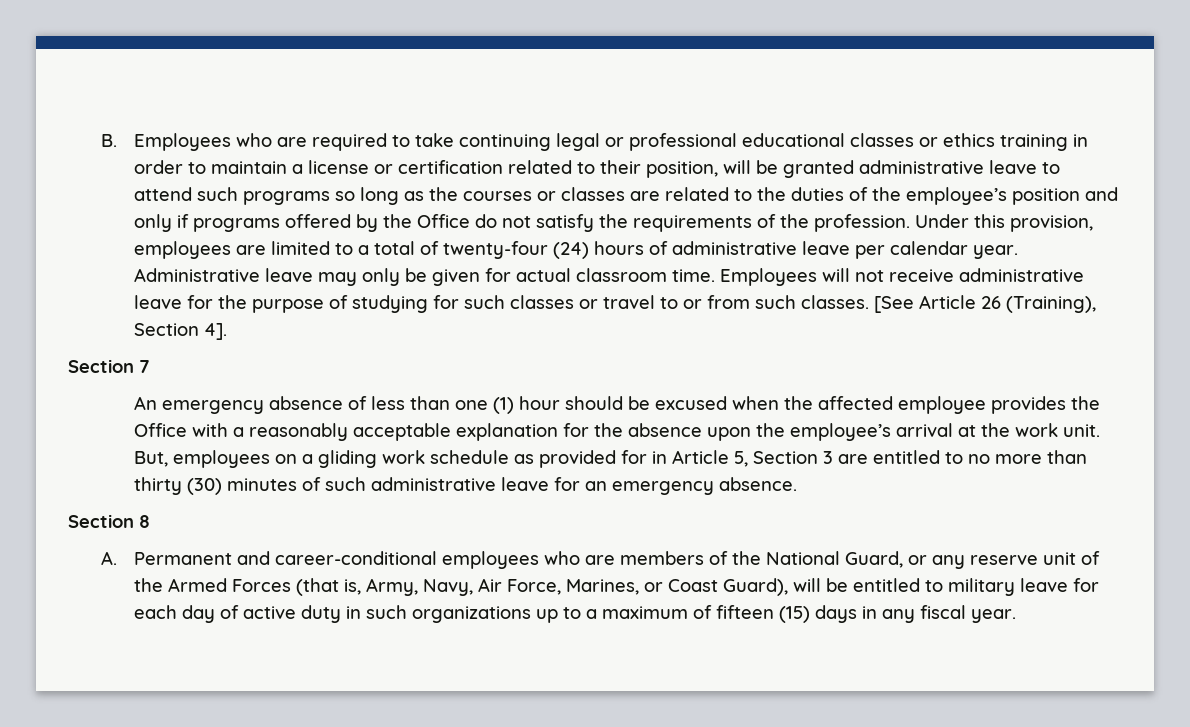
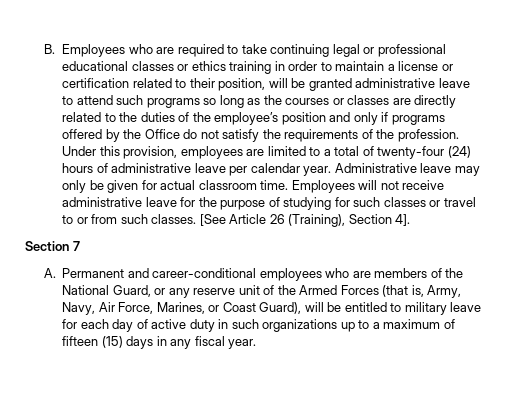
- B. Employees who are required to take continuing legal or professional educational classes or ethics training in order to maintain a license or certification related to their position, will be granted administrative leave to attend such programs so long as the courses or classes are related to the duties of the employee’s position and only if programs offered by the Office do not satisfy the requirements of the profession.
+ B. Employees who are required to take continuing legal or professional educational classes or ethics training in order to maintain a license or certification related to their position, will be granted administrative leave to attend such programs so long as the courses or classes are directly related to the duties of the employee’s position and only if programs offered by the Office do not satisfy the requirements of the profession.
- An emergency absence of less than one (1) hour should be excused when the affected employee provides the Office with a reasonably acceptable explanation for the absence upon the employee’s arrival at the work unit. But, employees on a gliding work schedule as provided for in Article 5, Section 3 are entitled to no more than thirty (30) minutes of such administrative leave for an emergency absence.
- Section 8

